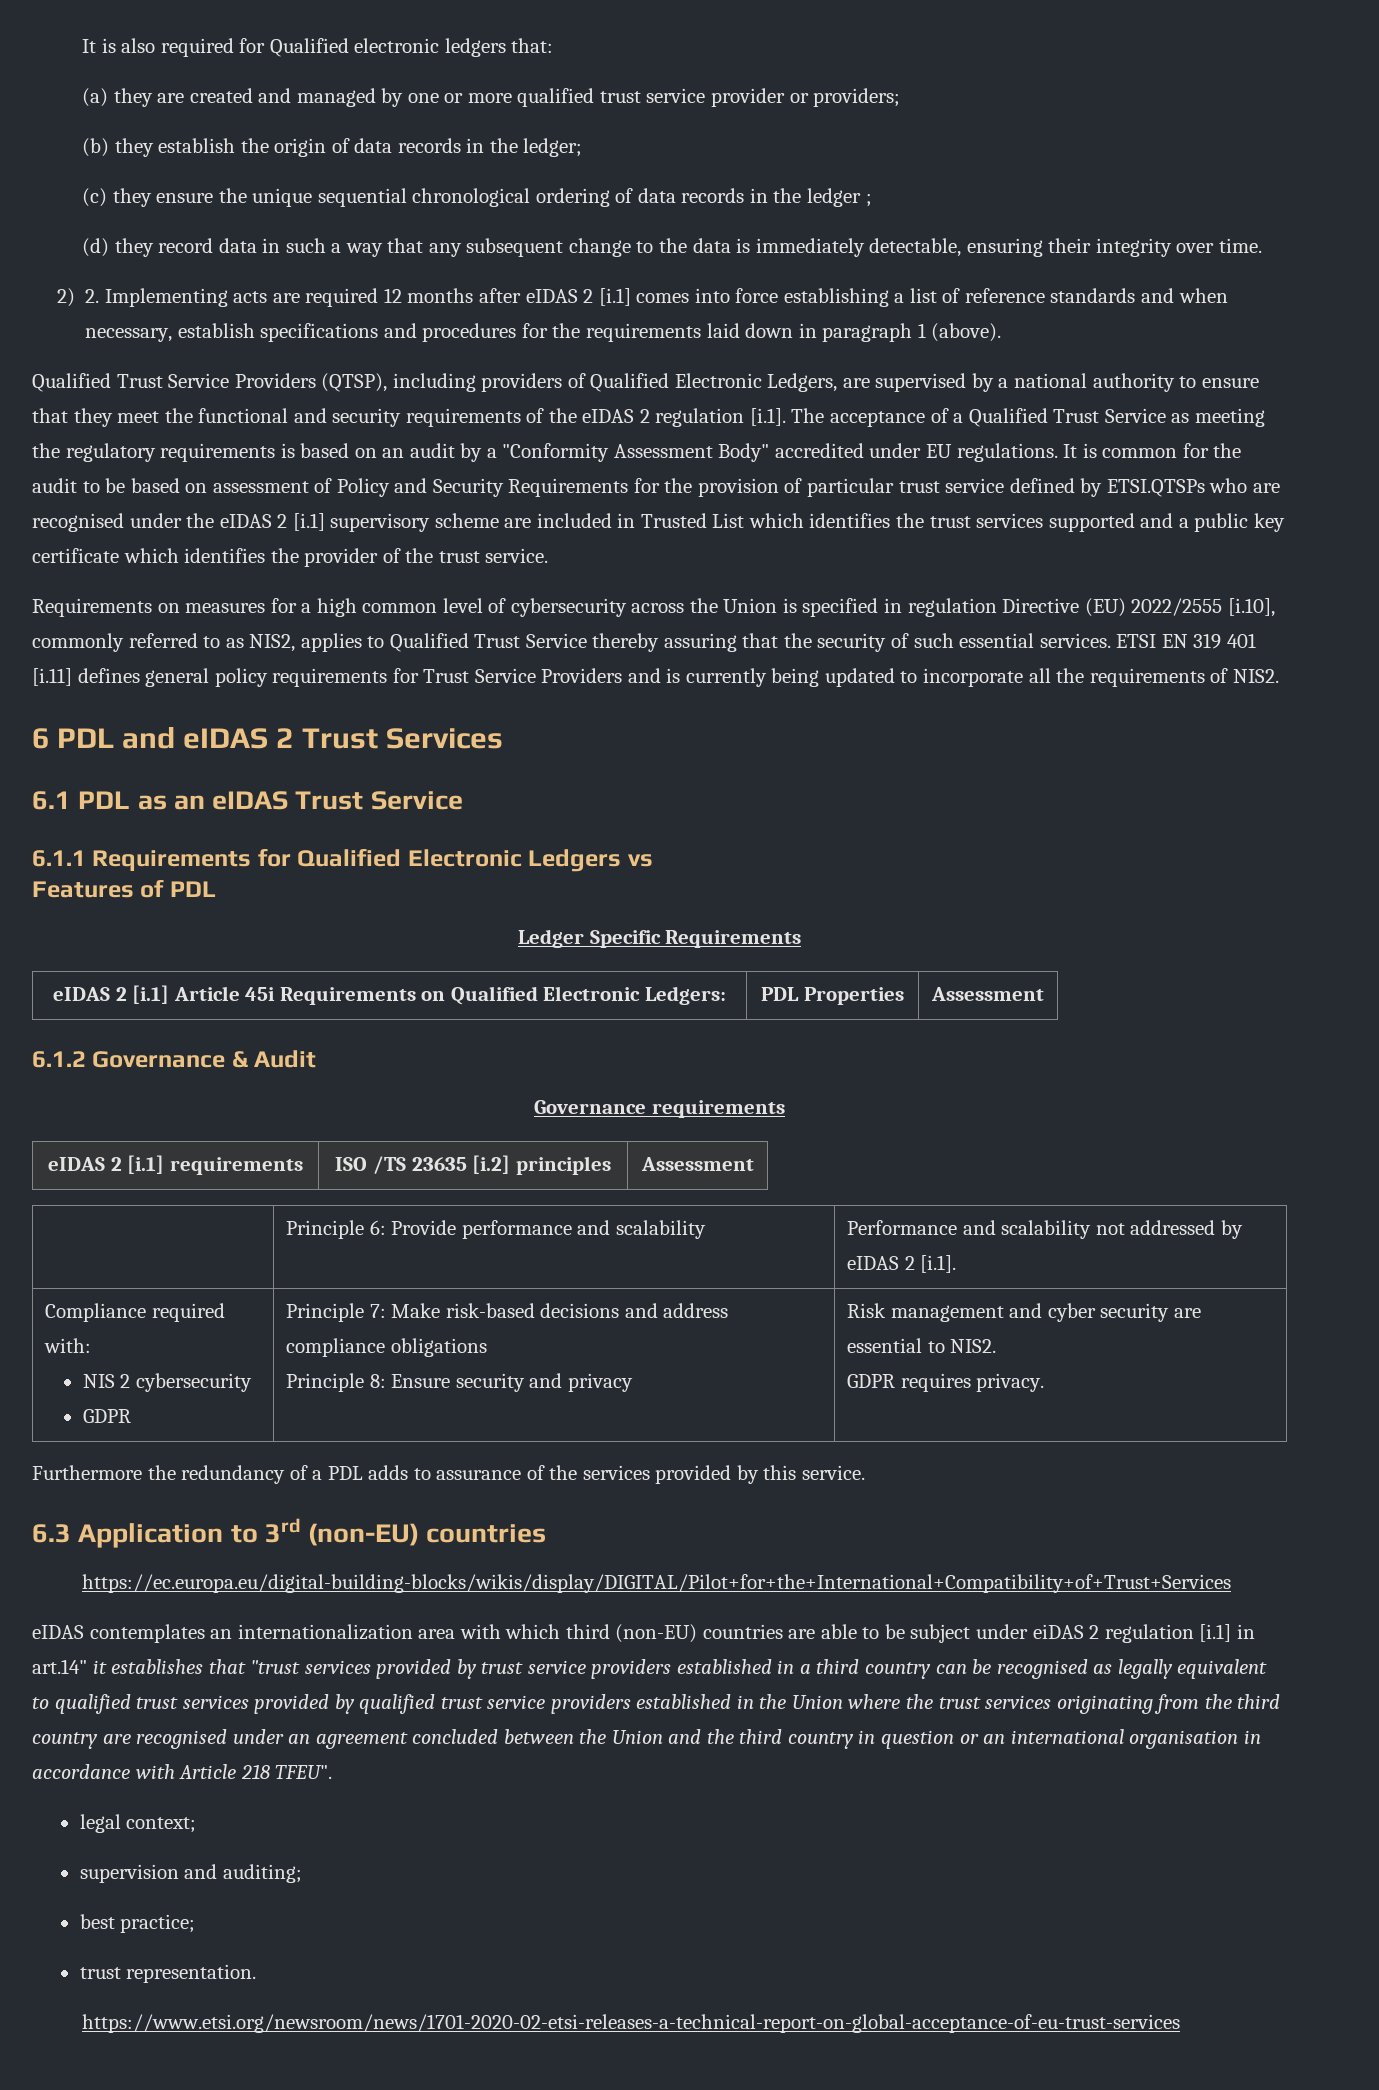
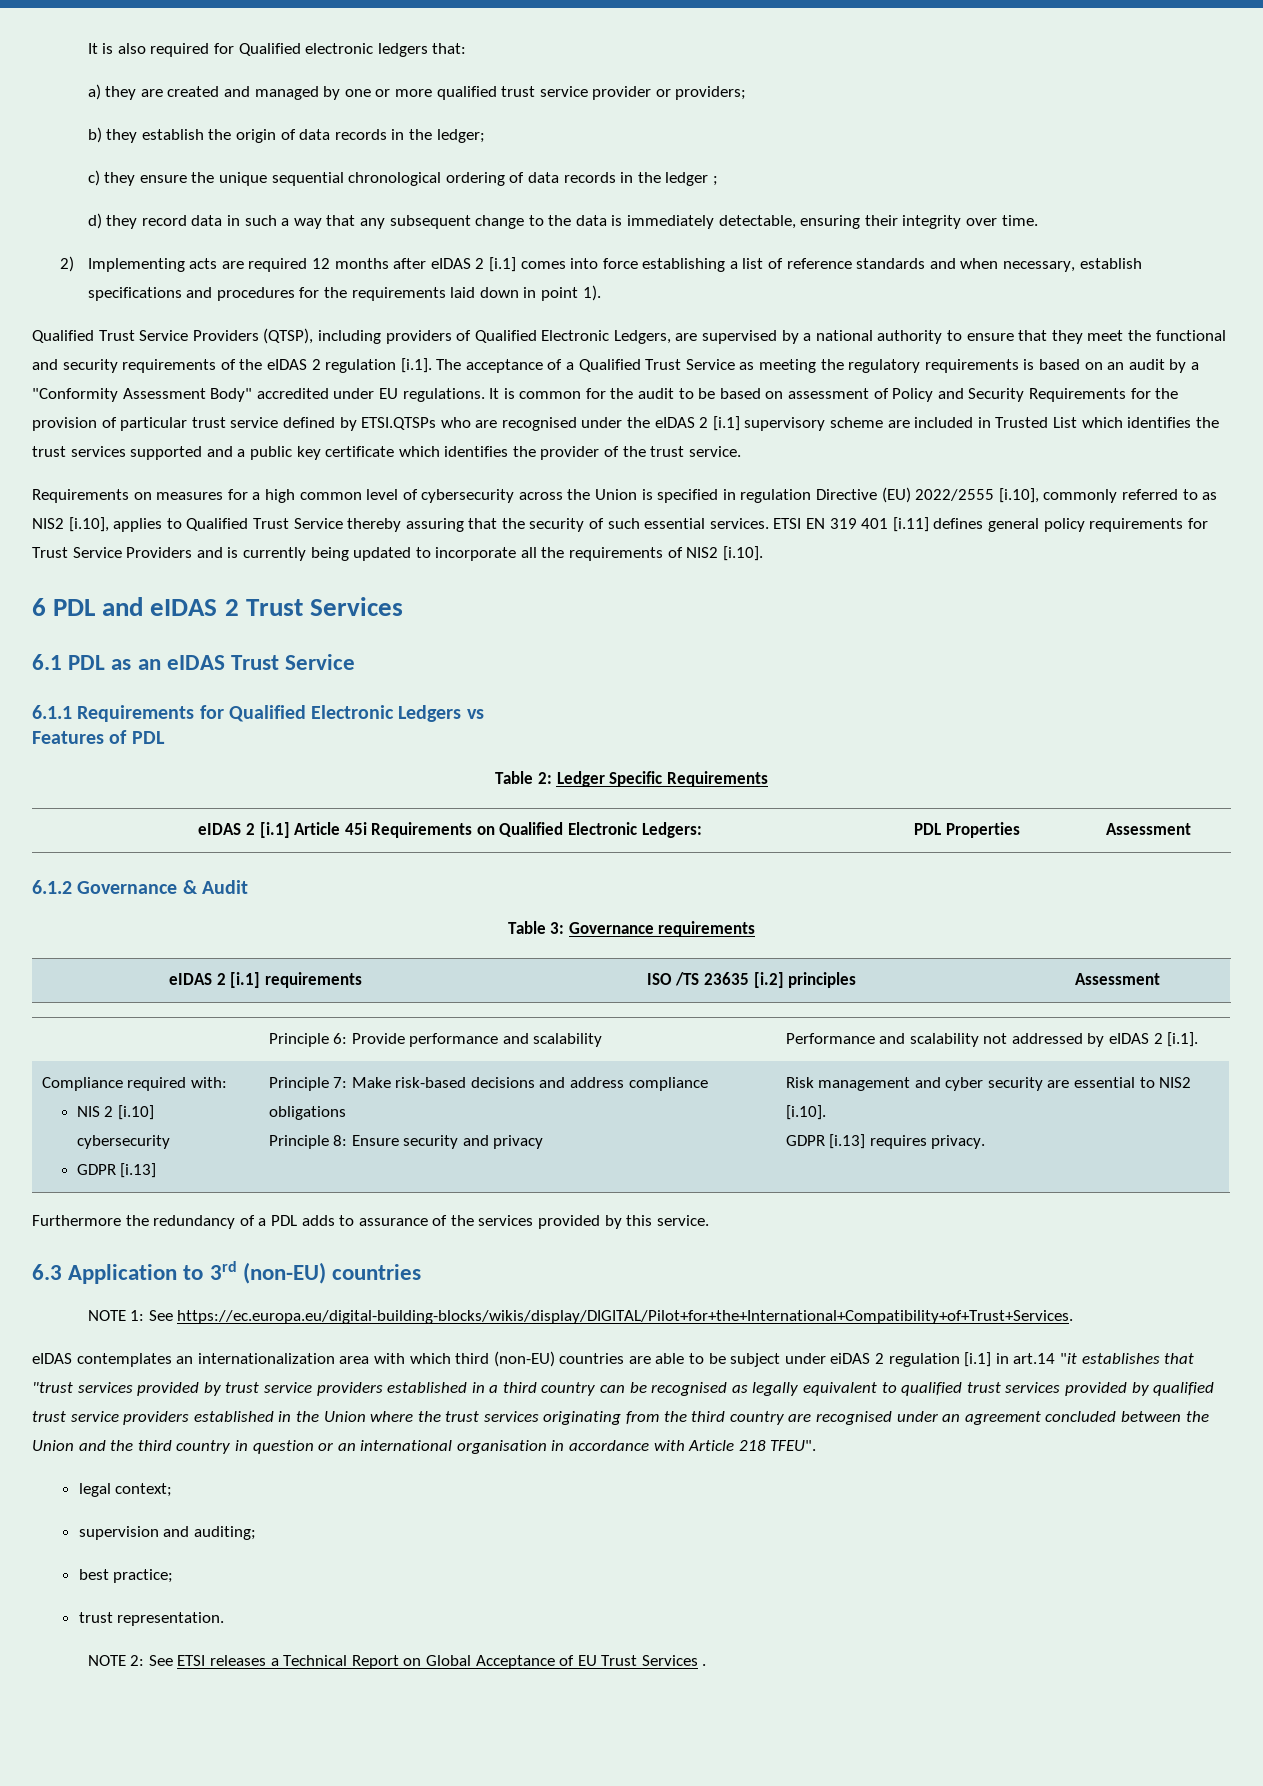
- (a) they are created and managed by one or more qualified trust service provider or providers;
+ a) they are created and managed by one or more qualified trust service provider or providers;
- (b) they establish the origin of data records in the ledger;
+ b) they establish the origin of data records in the ledger;
- (c) they ensure the unique sequential chronological ordering of data records in the ledger ;
+ c) they ensure the unique sequential chronological ordering of data records in the ledger ;
- (d) they record data in such a way that any subsequent change to the data is immediately detectable, ensuring their integrity over time.
+ d) they record data in such a way that any subsequent change to the data is immediately detectable, ensuring their integrity over time.
- 2) 2. Implementing acts are required 12 months after eIDAS 2 [i.1] comes into force establishing a list of reference standards and when necessary, establish specifications and procedures for the requirements laid down in paragraph 1 (above).
+ 2) Implementing acts are required 12 months after eIDAS 2 [i.1] comes into force establishing a list of reference standards and when necessary, establish specifications and procedures for the requirements laid down in point 1).
- Requirements on measures for a high common level of cybersecurity across the Union is specified in regulation Directive (EU) 2022/2555 [i.10], commonly referred to as NIS2, applies to Qualified Trust Service thereby assuring that the security of such essential services.
+ Requirements on measures for a high common level of cybersecurity across the Union is specified in regulation Directive (EU) 2022/2555 [i.10], commonly referred to as NIS2 [i.10], applies to Qualified Trust Service thereby assuring that the security of such essential services.
- ETSI EN 319 401 [i.11] defines general policy requirements for Trust Service Providers and is currently being updated to incorporate all the requirements of NIS2.
+ ETSI EN 319 401 [i.11] defines general policy requirements for Trust Service Providers and is currently being updated to incorporate all the requirements of NIS2 [i.10].
- Ledger Specific Requirements
+ Table 2: Ledger Specific Requirements
- Governance requirements
+ Table 3: Governance requirements
  Compliance required with:
- NIS 2 cybersecurity
- GDPR | Principle 7: Make risk-based decisions and address compliance obligations
- Principle 8: Ensure security and privacy | Risk management and cyber security are essential to NIS2.
- GDPR requires privacy.
+ NIS 2 [i.10] cybersecurity
+ GDPR [i.13] | Principle 7: Make risk-based decisions and address compliance obligations
+ Principle 8: Ensure security and privacy | Risk management and cyber security are essential to NIS2 [i.10].
+ GDPR [i.13] requires privacy.
- https://ec.europa.eu/digital-building-blocks/wikis/display/DIGITAL/Pilot+for+the+International+Compatibility+of+Trust+Services
+ NOTE 1: See https://ec.europa.eu/digital-building-blocks/wikis/display/DIGITAL/Pilot+for+the+International+Compatibility+of+Trust+Services.
- eIDAS contemplates an internationalization area with which third (non-EU) countries are able to be subject under eiDAS 2 regulation [i.1] in art.14" it establishes that "trust services provided by trust service providers established in a third country can be recognised as legally equivalent to qualified trust services provided by qualified trust service providers established in the Union where the trust services originating from the third country are recognised under an agreement concluded between the Union and the third country in question or an international organisation in accordance with Article 218 TFEU".
+ eIDAS contemplates an internationalization area with which third (non-EU) countries are able to be subject under eiDAS 2 regulation [i.1] in art.14 "it establishes that "trust services provided by trust service providers established in a third country can be recognised as legally equivalent to qualified trust services provided by qualified trust service providers established in the Union where the trust services originating from the third country are recognised under an agreement concluded between the Union and the third country in question or an international organisation in accordance with Article 218 TFEU".
- https://www.etsi.org/newsroom/news/1701-2020-02-etsi-releases-a-technical-report-on-global-acceptance-of-eu-trust-services
+ NOTE 2: See ETSI releases a Technical Report on Global Acceptance of EU Trust Services .

